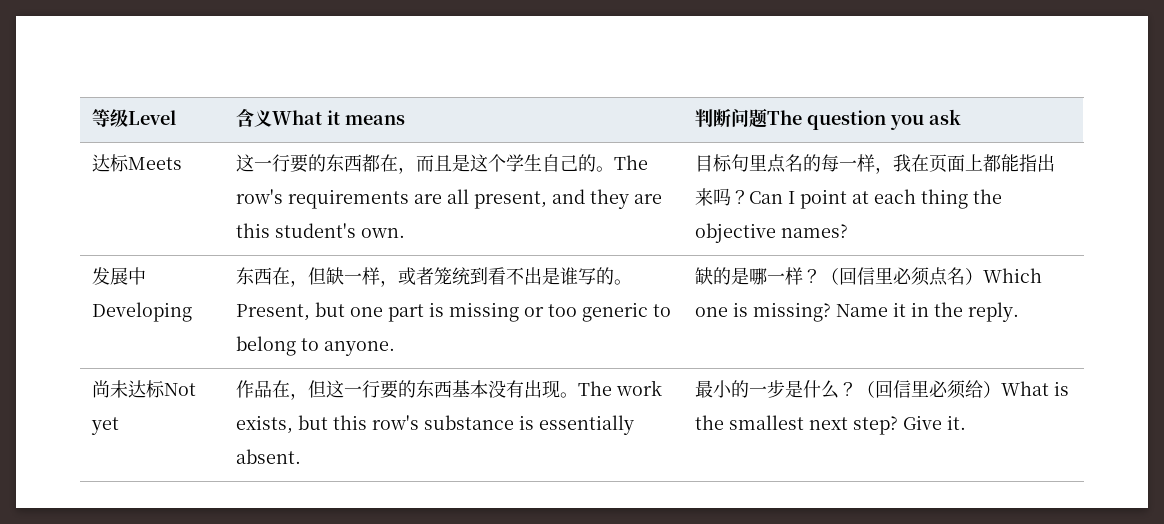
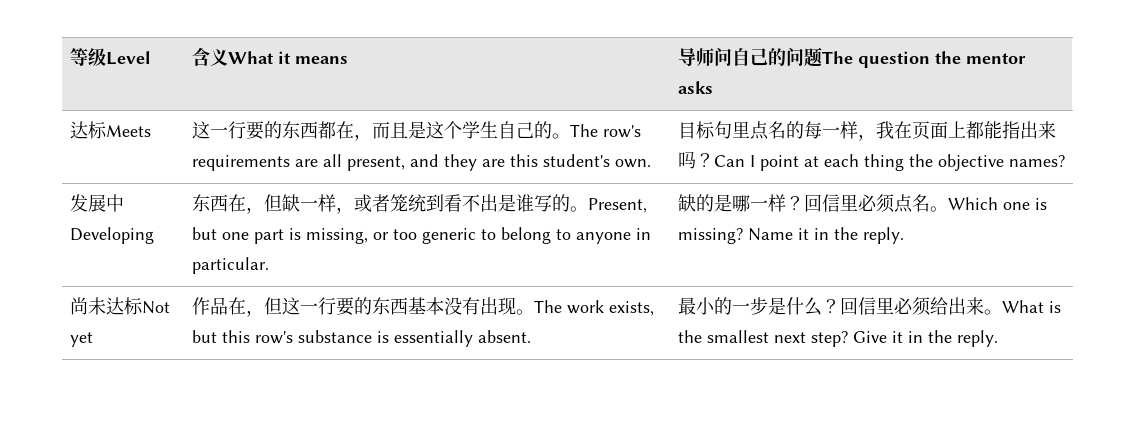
- 等级Level | 含义What it means | 判断问题The question you ask
+ 等级Level | 含义What it means | 导师问自己的问题The question the mentor asks
- Present, but one part is missing or too generic to belong to anyone.
+ Present, but one part is missing, or too generic to belong to anyone in particular.
- （回信里必须点名）Which one is missing?
+ 回信里必须点名。Which one is missing?
- （回信里必须给）What is the smallest next step?
+ 回信里必须给出来。What is the smallest next step?
- Give it.
+ Give it in the reply.

